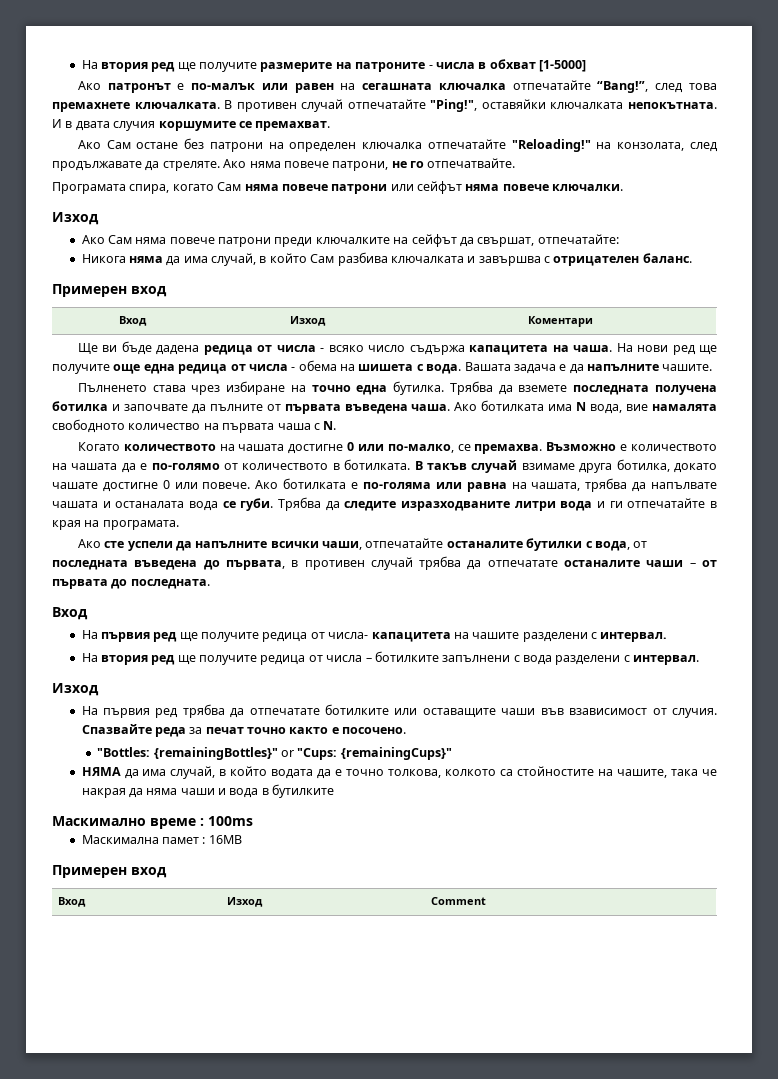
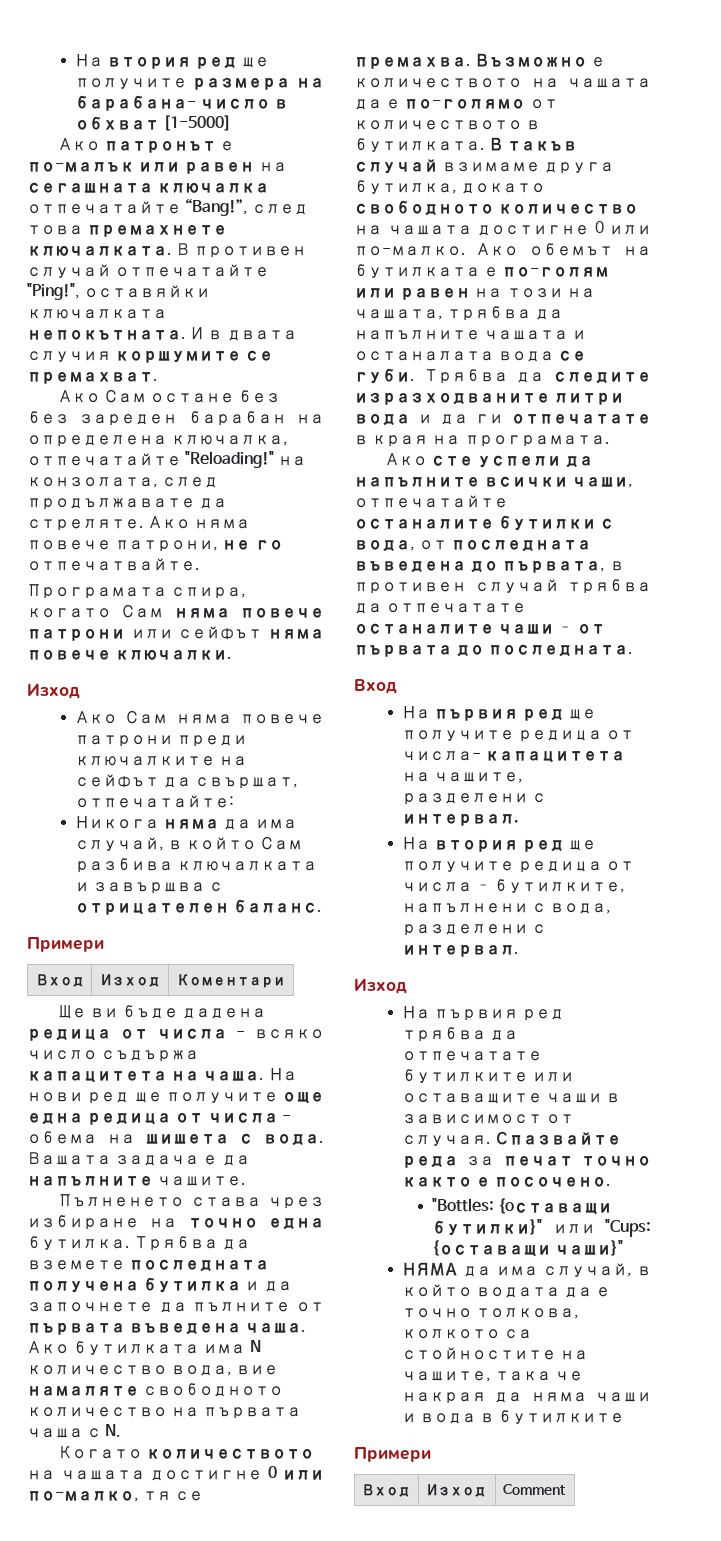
- На втория ред ще получите размерите на патроните - числа в обхват [1-5000]
+ На втория ред ще получите размера на барабана- число в обхват [1-5000]
- Ако Сам остане без патрони на определен ключалка отпечатайте "Reloading!" на конзолата, след продължавате да стреляте.
+ Ако Сам остане без без зареден барабан на определена ключалка, отпечатайте "Reloading!" на конзолата, след продължавате да стреляте.
  Никога няма да има случай, в който Сам разбива ключалката и завършва с отрицателен баланс.
- Примерен вход
+ Примери
- Трябва да вземете последната получена ботилка и започвате да пълните от първата въведена чаша.
+ Трябва да вземете последната получена бутилка и да започнете да пълните от първата въведена чаша.
- Ако ботилката има N вода, вие намалята свободното количество на първата чаша с N.
+ Ако бутилката има N количество вода, вие намаляте свободното количество на първата чаша с N.
- Когато количеството на чашата достигне 0 или по-малко, се премахва.
+ Когато количеството на чашата достигне 0 или по-малко, тя се премахва.
- Възможно е количеството на чашата да е по-голямо от количеството в ботилката.
+ Възможно е количеството на чашата да е по-голямо от количеството в бутилката.
- В такъв случай взимаме друга ботилка, докато чашате достигне 0 или повече. Ако ботилката е по-голяма или равна на чашата, трябва да напълвате чашата и останалата вода се губи.
+ В такъв случай взимаме друга бутилка, докато свободното количество на чашата достигне 0 или по-малко. Ако обемът на бутилката е по-голям или равен на този на чашата, трябва да напълните чашата и останалата вода се губи.
- Трябва да следите изразходваните литри вода и ги отпечатайте в края на програмата.
+ Трябва да следите изразходваните литри вода и да ги отпечатате в края на програмата.
- На първия ред ще получите редица от числа- капацитета на чашите разделени с интервал.
+ На първия ред ще получите редица от числа- капацитета на чашите, разделени с интервал.
- На втория ред ще получите редица от числа – ботилките запълнени с вода разделени с интервал.
+ На втория ред ще получите редица от числа – бутилките, напълнени с вода, разделени с интервал.
- На първия ред трябва да отпечатате ботилките или оставащите чаши във взависимост от случия.
+ На първия ред трябва да отпечатате бутилките или оставащите чаши в зависимост от случая.
- "Bottles: {remainingBottles}" or "Cups: {remainingCups}"
+ "Bottles: {oставащи бутилки}" или "Cups: {оставащи чаши}"
  НЯМА да има случай, в който водата да е точно толкова, колкото са стойностите на чашите, така че накрая да няма чаши и вода в бутилките
- Маскимално време : 100ms
- Маскимална памет : 16MB
- Примерен вход
+ Примери

